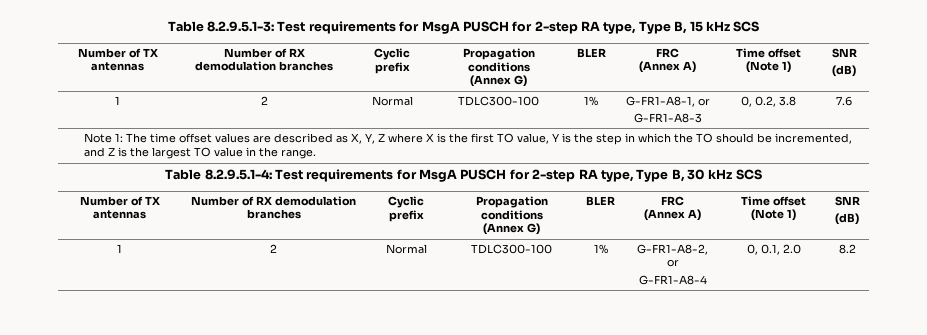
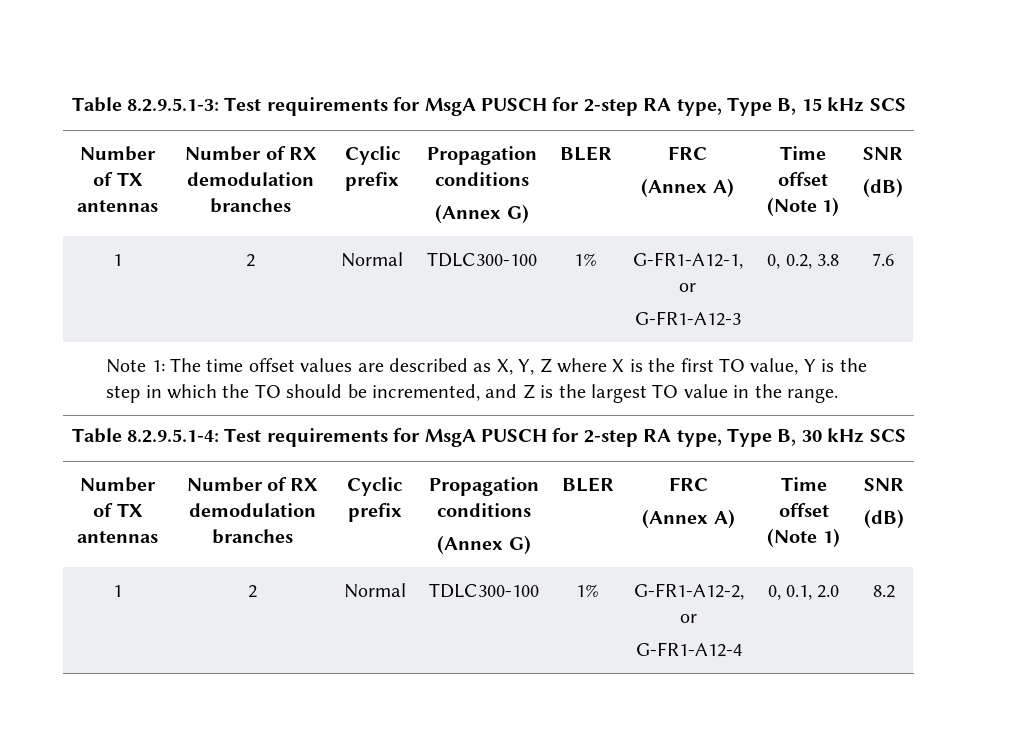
- 1 | 2 | Normal | TDLC300-100 | 1% | G-FR1-A8-1, or
- G-FR1-A8-3 | 0, 0.2, 3.8 | 7.6
+ 1 | 2 | Normal | TDLC300-100 | 1% | G-FR1-A12-1, or
+ G-FR1-A12-3 | 0, 0.2, 3.8 | 7.6
- 1 | 2 | Normal | TDLC300-100 | 1% | G-FR1-A8-2, or
- G-FR1-A8-4 | 0, 0.1, 2.0 | 8.2
+ 1 | 2 | Normal | TDLC300-100 | 1% | G-FR1-A12-2, or
+ G-FR1-A12-4 | 0, 0.1, 2.0 | 8.2

